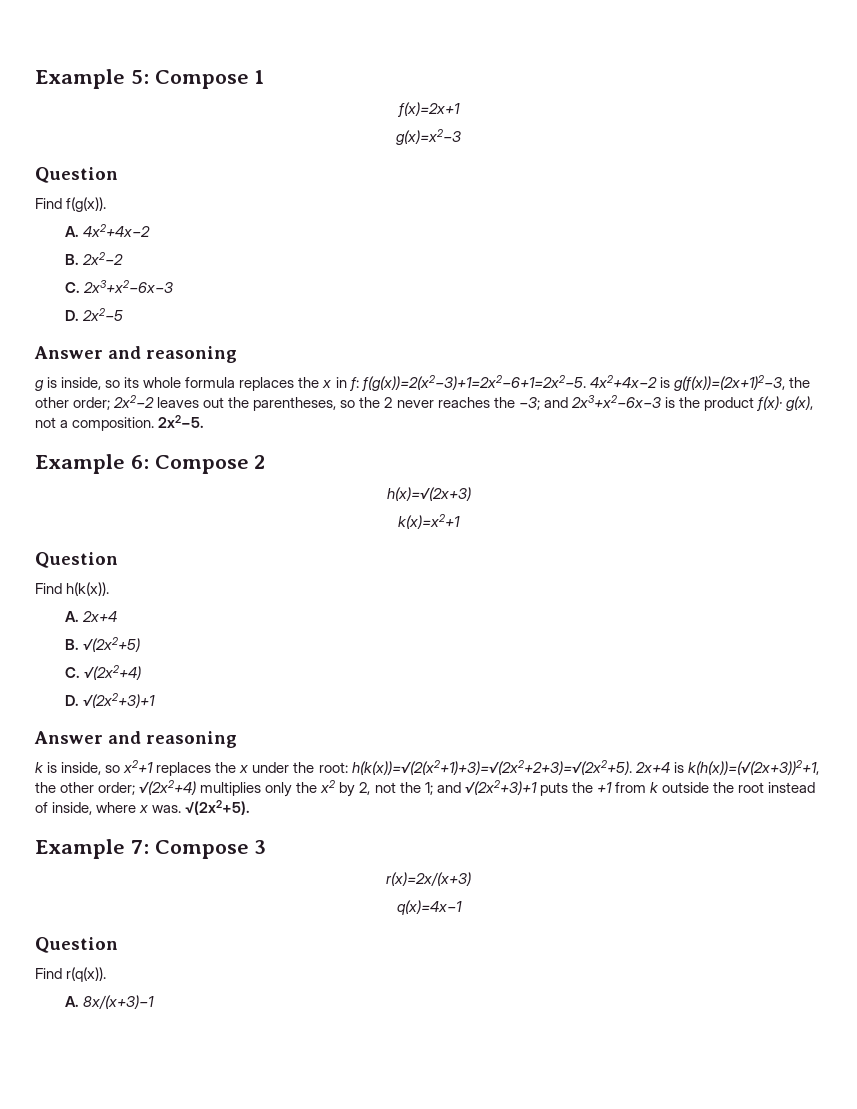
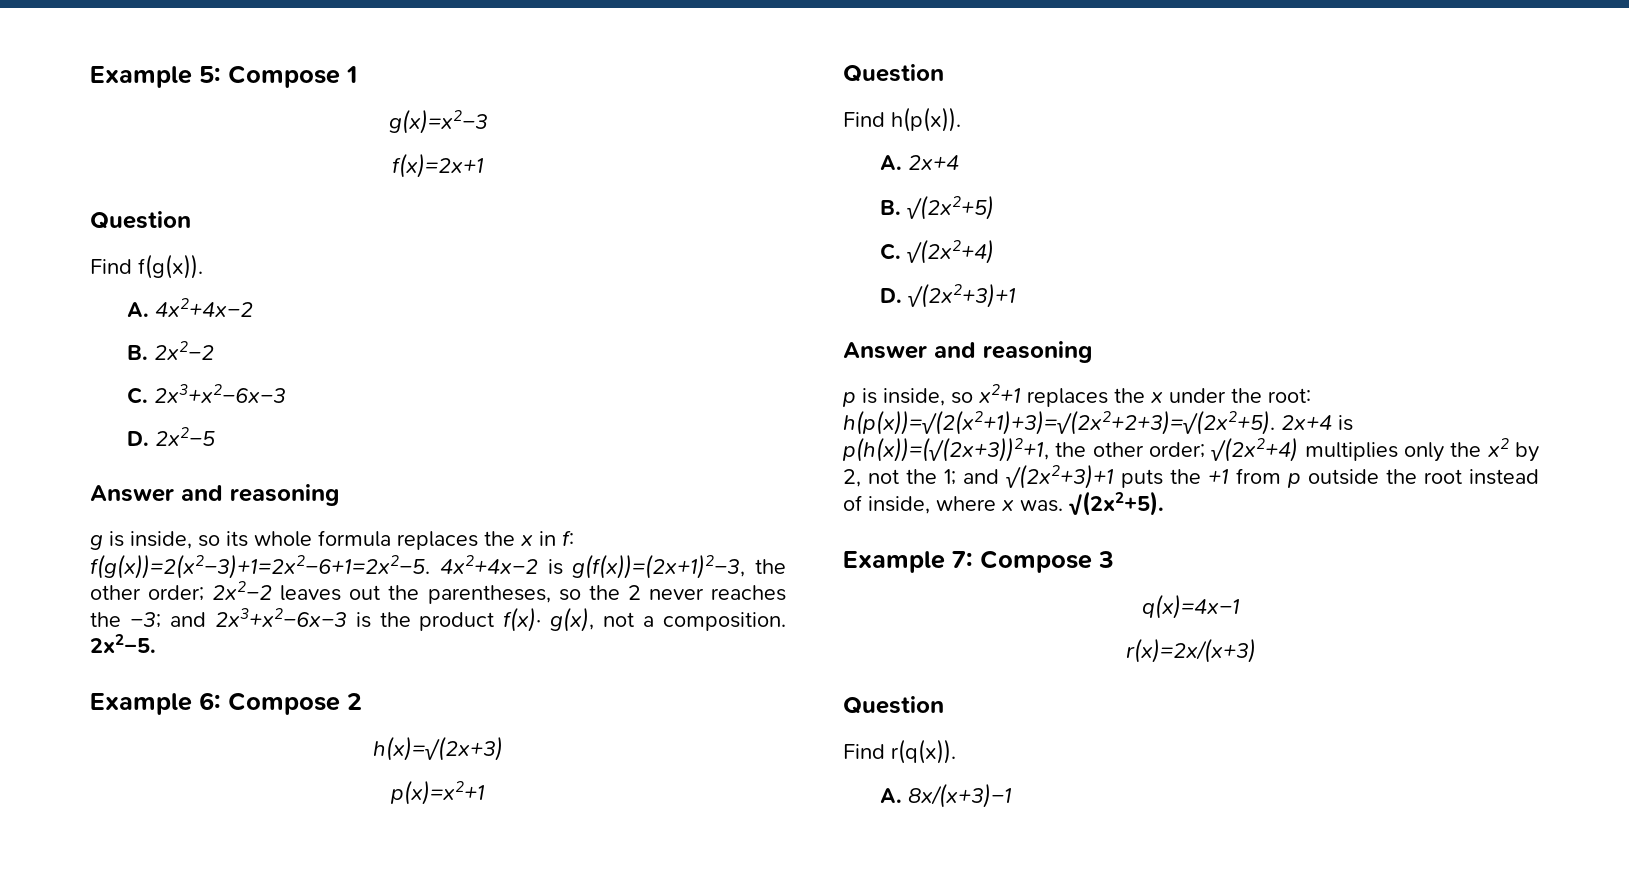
+ g(x)=x2−3
- g(x)=x2−3
- k(x)=x2+1
+ p(x)=x2+1
  Question
- Find h(k(x)).
+ Find h(p(x)).
- k is inside, so x2+1 replaces the x under the root: h(k(x))=√(2(x2+1)+3)=√(2x2+2+3)=√(2x2+5).
+ p is inside, so x2+1 replaces the x under the root: h(p(x))=√(2(x2+1)+3)=√(2x2+2+3)=√(2x2+5).
- 2x+4 is k(h(x))=(√(2x+3))2+1, the other order; √(2x2+4) multiplies only the x2 by 2, not the 1; and √(2x2+3)+1 puts the +1 from k outside the root instead of inside, where x was.
+ 2x+4 is p(h(x))=(√(2x+3))2+1, the other order; √(2x2+4) multiplies only the x2 by 2, not the 1; and √(2x2+3)+1 puts the +1 from p outside the root instead of inside, where x was.
+ q(x)=4x−1
- q(x)=4x−1

